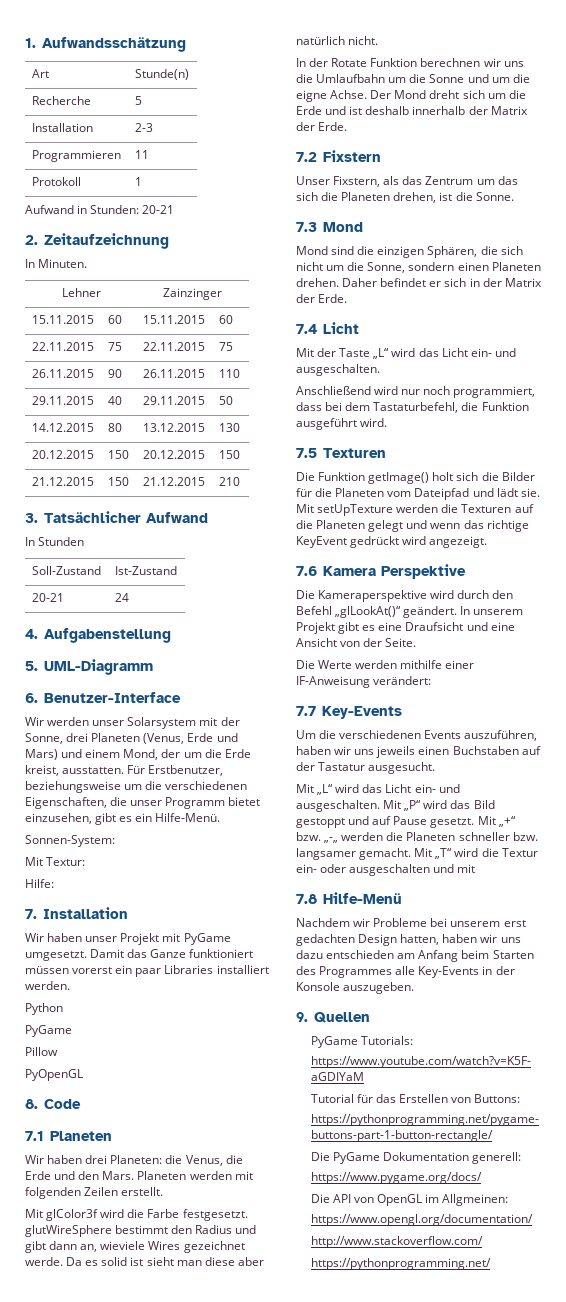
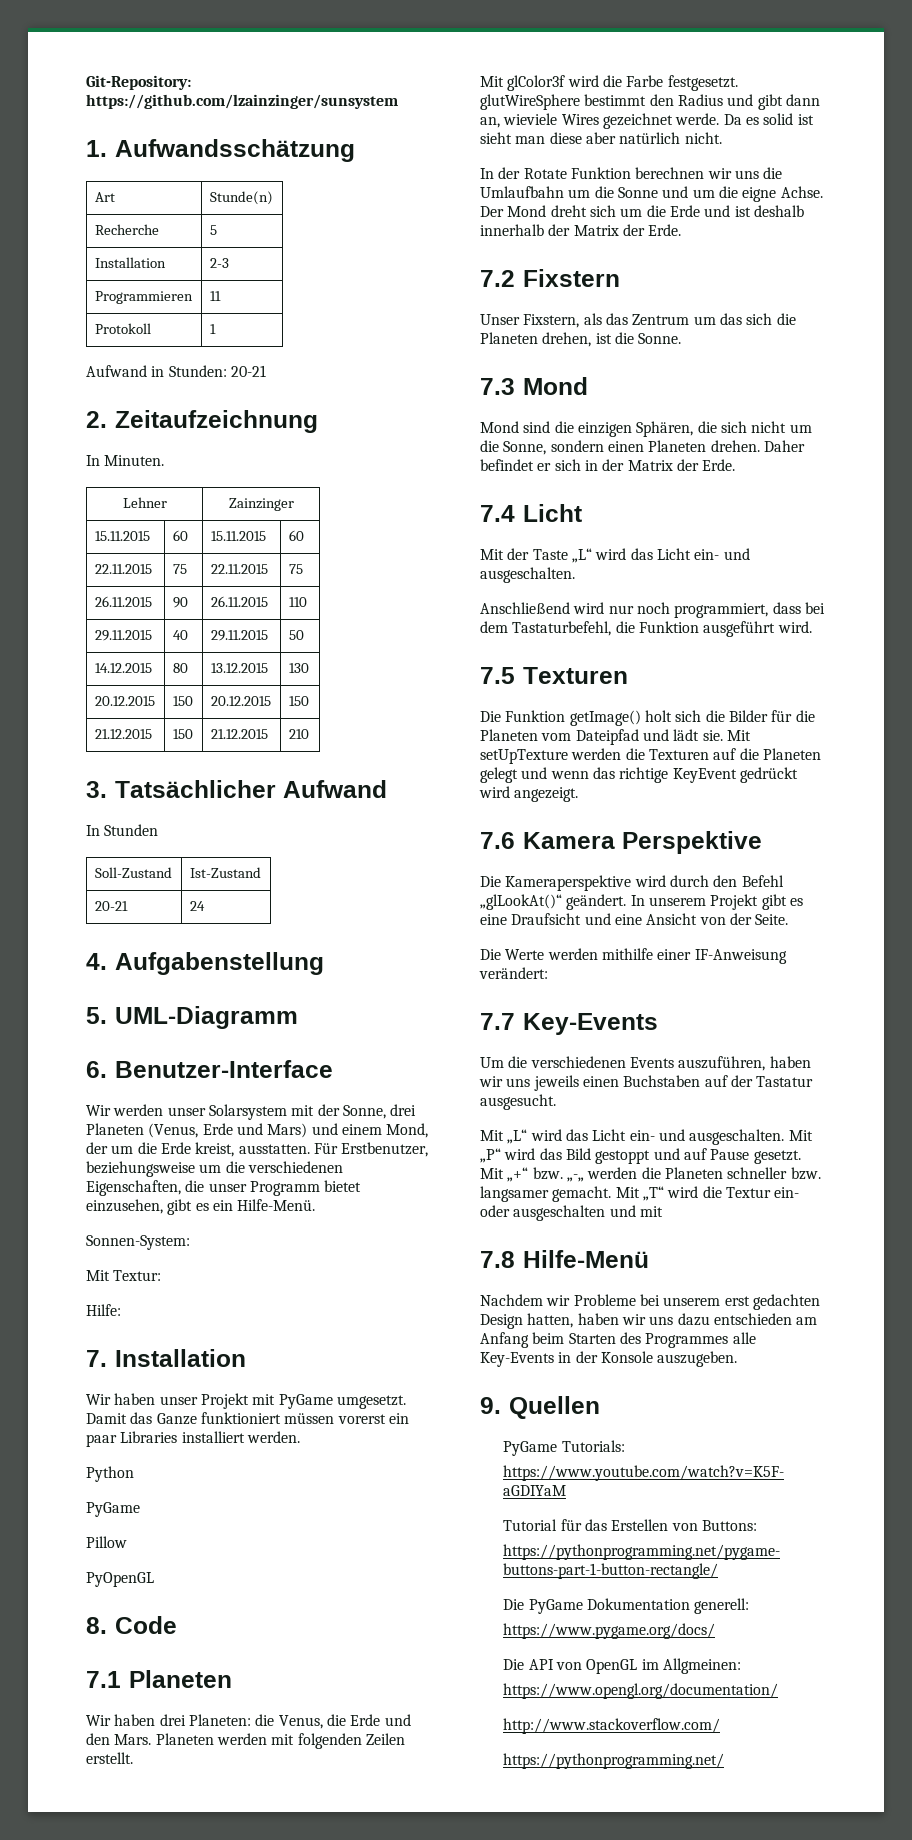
+ Git-Repository: https://github.com/lzainzinger/sunsystem

